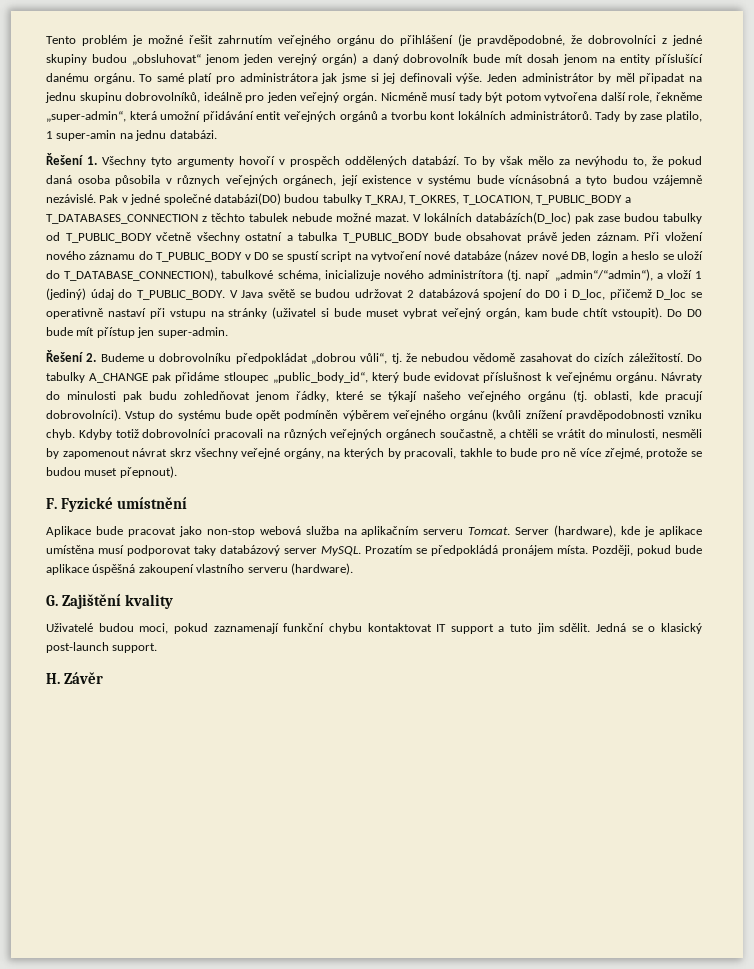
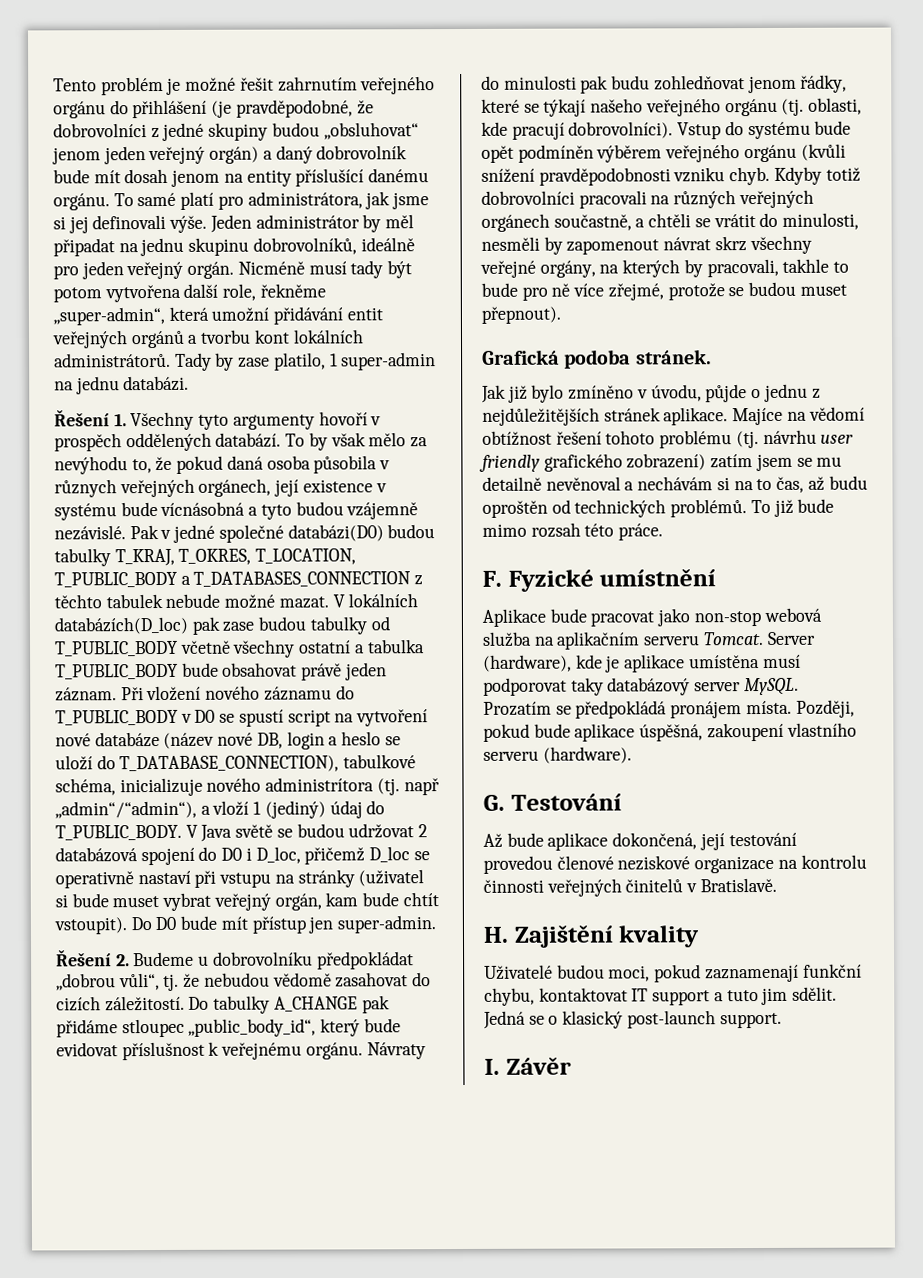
- Tento problém je možné řešit zahrnutím veřejného orgánu do přihlášení (je pravděpodobné, že dobrovolníci z jedné skupiny budou „obsluhovat“ jenom jeden verejný orgán) a daný dobrovolník bude mít dosah jenom na entity příslušící danému orgánu.
+ Tento problém je možné řešit zahrnutím veřejného orgánu do přihlášení (je pravděpodobné, že dobrovolníci z jedné skupiny budou „obsluhovat“ jenom jeden veřejný orgán) a daný dobrovolník bude mít dosah jenom na entity příslušící danému orgánu.
- To samé platí pro administrátora jak jsme si jej definovali výše.
+ To samé platí pro administrátora, jak jsme si jej definovali výše.
- Tady by zase platilo, 1 super-amin na jednu databázi.
+ Tady by zase platilo, 1 super-admin na jednu databázi.
- Vstup do systému bude opět podmíněn výběrem veřejného orgánu (kvůli znížení pravděpodobnosti vzniku chyb.
+ Vstup do systému bude opět podmíněn výběrem veřejného orgánu (kvůli snížení pravděpodobnosti vzniku chyb.
+ Grafická podoba stránek.
+ Jak již bylo zmíněno v úvodu, půjde o jednu z nejdůležitějších stránek aplikace. Majíce na vědomí obtížnost řešení tohoto problému (tj. návrhu user friendly grafického zobrazení) zatím jsem se mu detailně nevěnoval a nechávám si na to čas, až budu oproštěn od technických problémů. To již bude mimo rozsah této práce.
- Později, pokud bude aplikace úspěšná zakoupení vlastního serveru (hardware).
+ Později, pokud bude aplikace úspěšná, zakoupení vlastního serveru (hardware).
- G. Zajištění kvality
+ G. Testování
+ Až bude aplikace dokončená, její testování provedou členové neziskové organizace na kontrolu činnosti veřejných činitelů v Bratislavě.
+ H. Zajištění kvality
- Uživatelé budou moci, pokud zaznamenají funkční chybu kontaktovat IT support a tuto jim sdělit.
+ Uživatelé budou moci, pokud zaznamenají funkční chybu, kontaktovat IT support a tuto jim sdělit.
- H. Závěr
+ I. Závěr

